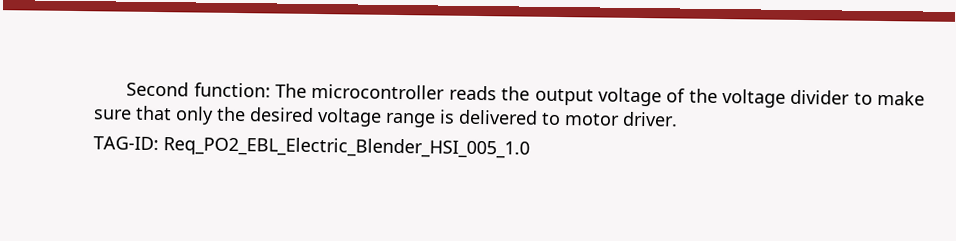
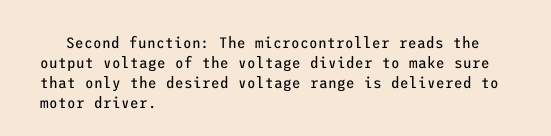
- TAG-ID: Req_PO2_EBL_Electric_Blender_HSI_005_1.0

